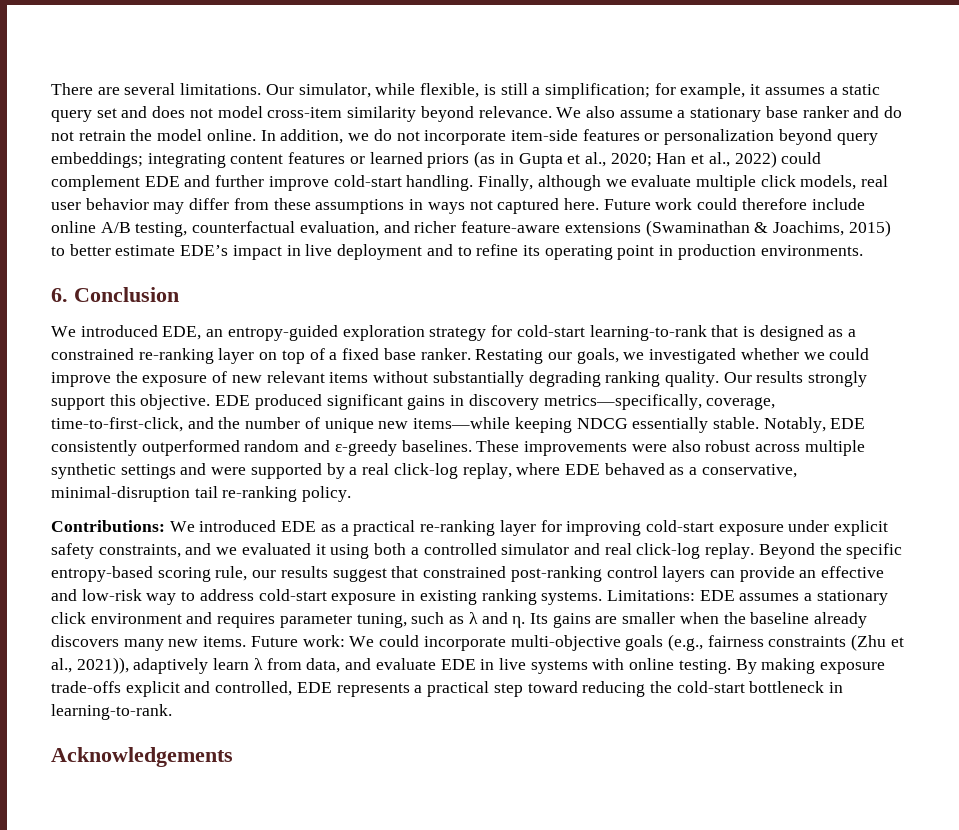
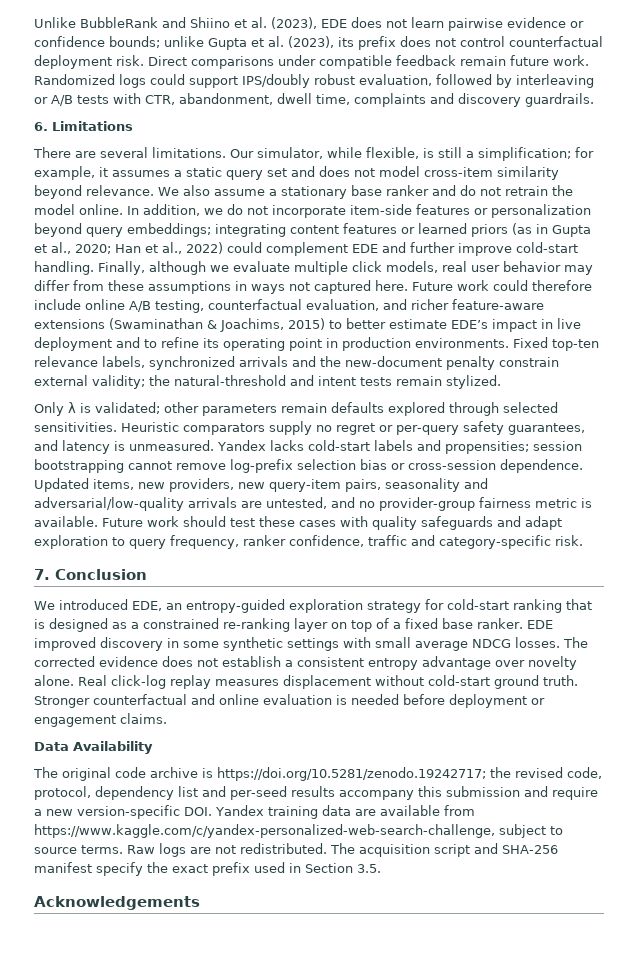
+ Unlike BubbleRank and Shiino et al. (2023), EDE does not learn pairwise evidence or confidence bounds; unlike Gupta et al. (2023), its prefix does not control counterfactual deployment risk. Direct comparisons under compatible feedback remain future work. Randomized logs could support IPS/doubly robust evaluation, followed by interleaving or A/B tests with CTR, abandonment, dwell time, complaints and discovery guardrails.
+ 6. Limitations
- Future work could therefore include online A/B testing, counterfactual evaluation, and richer feature-aware extensions (Swaminathan & Joachims, 2015) to better estimate EDE’s impact in live deployment and to refine its operating point in production environments.
- 6. Conclusion
+ Future work could therefore include online A/B testing, counterfactual evaluation, and richer feature-aware extensions (Swaminathan & Joachims, 2015) to better estimate EDE’s impact in live deployment and to refine its operating point in production environments. Fixed top-ten relevance labels, synchronized arrivals and the new-document penalty constrain external validity; the natural-threshold and intent tests remain stylized.
+ Only λ is validated; other parameters remain defaults explored through selected sensitivities. Heuristic comparators supply no regret or per-query safety guarantees, and latency is unmeasured. Yandex lacks cold-start labels and propensities; session bootstrapping cannot remove log-prefix selection bias or cross-session dependence. Updated items, new providers, new query-item pairs, seasonality and adversarial/low-quality arrivals are untested, and no provider-group fairness metric is available. Future work should test these cases with quality safeguards and adapt exploration to query frequency, ranker confidence, traffic and category-specific risk.
+ 7. Conclusion
- We introduced EDE, an entropy-guided exploration strategy for cold-start learning-to-rank that is designed as a constrained re-ranking layer on top of a fixed base ranker.
+ We introduced EDE, an entropy-guided exploration strategy for cold-start ranking that is designed as a constrained re-ranking layer on top of a fixed base ranker.
- Restating our goals, we investigated whether we could improve the exposure of new relevant items without substantially degrading ranking quality. Our results strongly support this objective. EDE produced significant gains in discovery metrics—specifically, coverage, time-to-first-click, and the number of unique new items—while keeping NDCG essentially stable. Notably, EDE consistently outperformed random and ε-greedy baselines. These improvements were also robust across multiple synthetic settings and were supported by a real click-log replay, where EDE behaved as a conservative, minimal-disruption tail re-ranking policy.
- Contributions: We introduced EDE as a practical re-ranking layer for improving cold-start exposure under explicit safety constraints, and we evaluated it using both a controlled simulator and real click-log replay. Beyond the specific entropy-based scoring rule, our results suggest that constrained post-ranking control layers can provide an effective and low-risk way to address cold-start exposure in existing ranking systems. Limitations: EDE assumes a stationary click environment and requires parameter tuning, such as λ and η. Its gains are smaller when the baseline already discovers many new items. Future work: We could incorporate multi-objective goals (e.g., fairness constraints (Zhu et al., 2021)), adaptively learn λ from data, and evaluate EDE in live systems with online testing. By making exposure trade-offs explicit and controlled, EDE represents a practical step toward reducing the cold-start bottleneck in learning-to-rank.
+ EDE improved discovery in some synthetic settings with small average NDCG losses. The corrected evidence does not establish a consistent entropy advantage over novelty alone. Real click-log replay measures displacement without cold-start ground truth. Stronger counterfactual and online evaluation is needed before deployment or engagement claims.
+ Data Availability
+ The original code archive is https://doi.org/10.5281/zenodo.19242717; the revised code, protocol, dependency list and per-seed results accompany this submission and require a new version-specific DOI. Yandex training data are available from https://www.kaggle.com/c/yandex-personalized-web-search-challenge, subject to source terms. Raw logs are not redistributed. The acquisition script and SHA-256 manifest specify the exact prefix used in Section 3.5.

